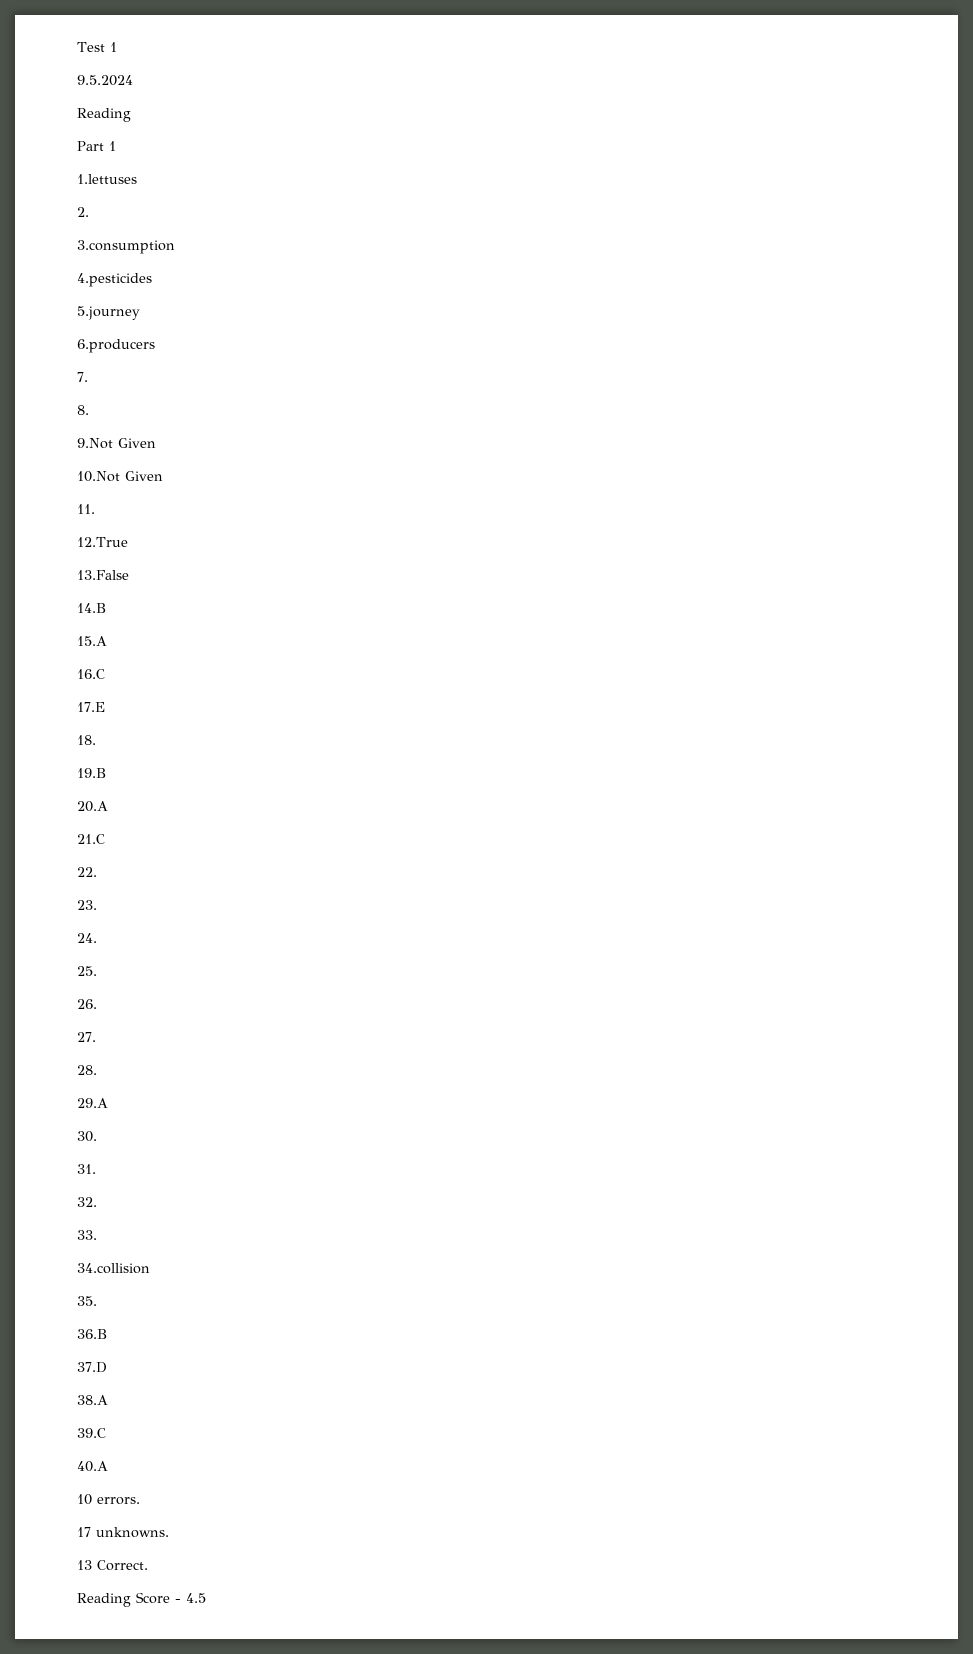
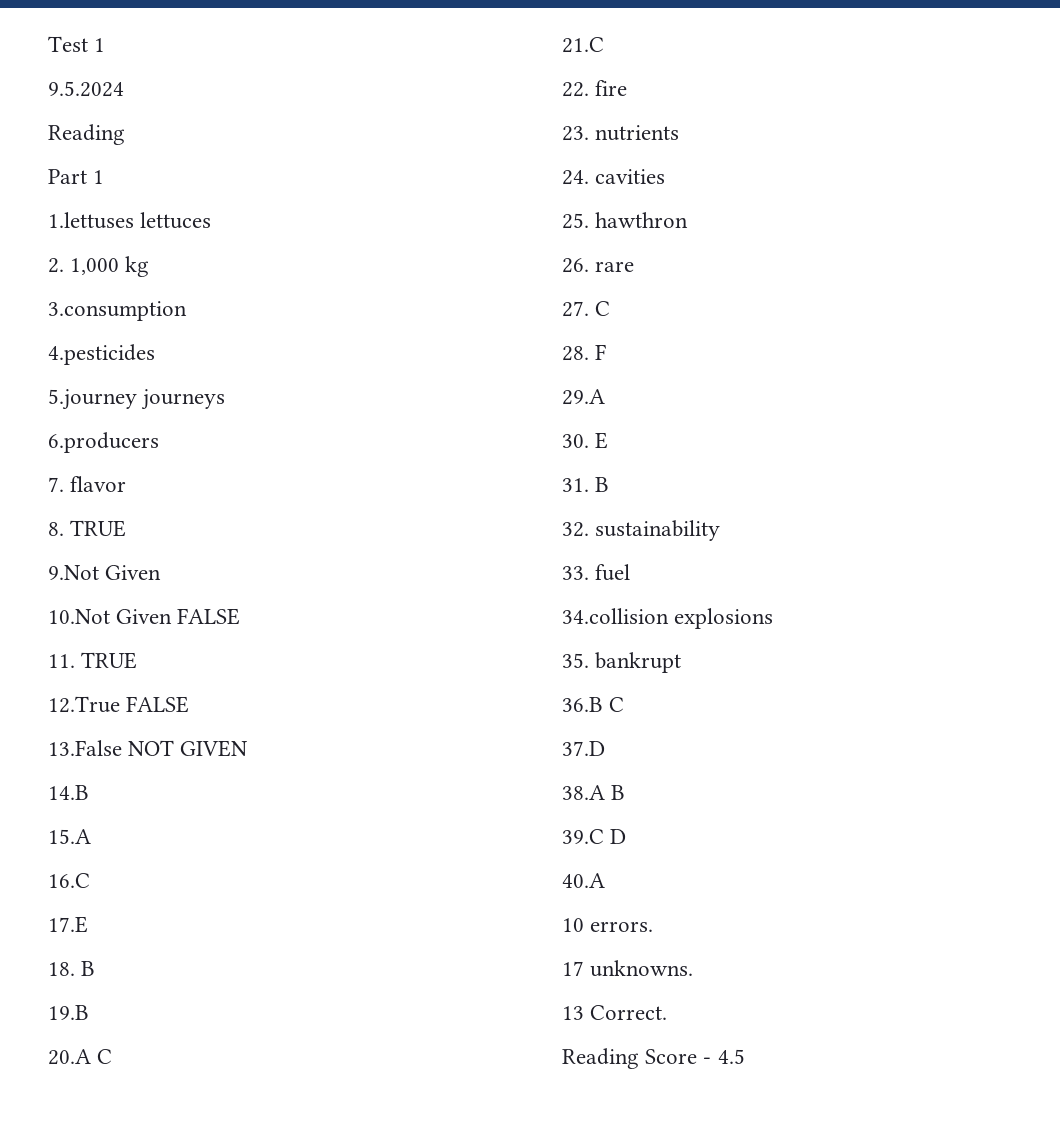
- 1.lettuses
+ 1.lettuses lettuces
- 2.
+ 2. 1,000 kg
- 5.journey
+ 5.journey journeys
- 7.
+ 7. flavor
- 8.
+ 8. TRUE
- 10.Not Given
+ 10.Not Given FALSE
- 11.
+ 11. TRUE
- 12.True
+ 12.True FALSE
- 13.False
+ 13.False NOT GIVEN
- 18.
+ 18. B
- 20.A
+ 20.A C
- 22.
+ 22. fire
- 23.
+ 23. nutrients
- 24.
+ 24. cavities
- 25.
+ 25. hawthron
- 26.
+ 26. rare
- 27.
+ 27. C
- 28.
+ 28. F
- 30.
+ 30. E
- 31.
+ 31. B
- 32.
+ 32. sustainability
- 33.
+ 33. fuel
- 34.collision
+ 34.collision explosions
- 35.
+ 35. bankrupt
- 36.B
+ 36.B C
- 38.A
+ 38.A B
- 39.C
+ 39.C D

